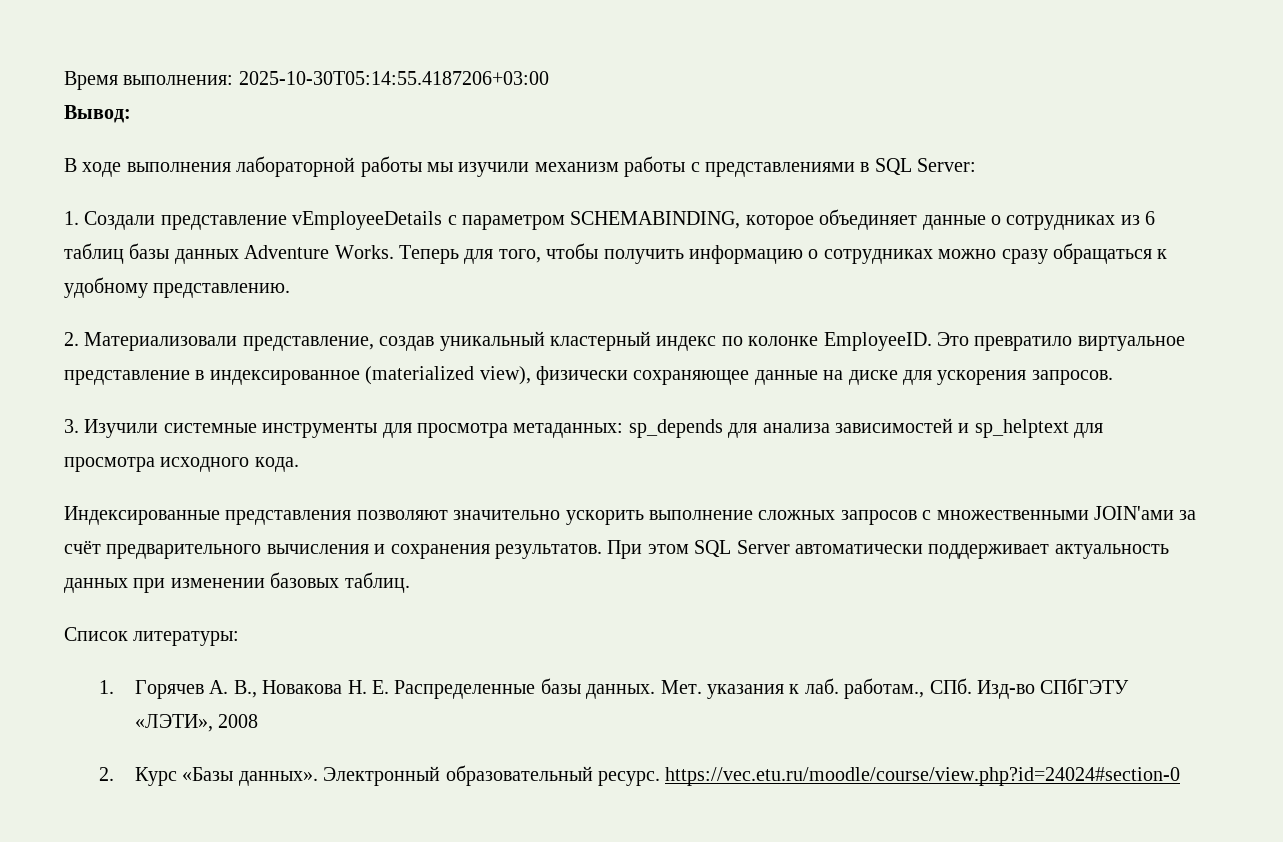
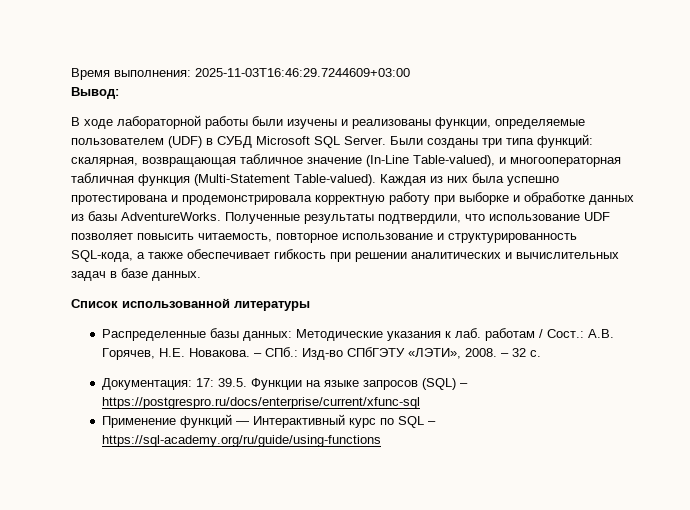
- Время выполнения: 2025-10-30T05:14:55.4187206+03:00
+ Время выполнения: 2025-11-03T16:46:29.7244609+03:00
- В ходе выполнения лабораторной работы мы изучили механизм работы с представлениями в SQL Server:
- 1. Создали представление vEmployeeDetails с параметром SCHEMABINDING, которое объединяет данные о сотрудниках из 6 таблиц базы данных Adventure Works. Теперь для того, чтобы получить информацию о сотрудниках можно сразу обращаться к удобному представлению.
- 2. Материализовали представление, создав уникальный кластерный индекс по колонке EmployeeID. Это превратило виртуальное представление в индексированное (materialized view), физически сохраняющее данные на диске для ускорения запросов.
- 3. Изучили системные инструменты для просмотра метаданных: sp_depends для анализа зависимостей и sp_helptext для просмотра исходного кода.
- Индексированные представления позволяют значительно ускорить выполнение сложных запросов с множественными JOIN'ами за счёт предварительного вычисления и сохранения результатов. При этом SQL Server автоматически поддерживает актуальность данных при изменении базовых таблиц.
- Список литературы:
- 1. Горячев А. В., Новакова Н. Е. Распределенные базы данных. Мет. указания к лаб. работам., СПб. Изд-во СПбГЭТУ «ЛЭТИ», 2008
- 2. Курс «Базы данных». Электронный образовательный ресурс. https://vec.etu.ru/moodle/course/view.php?id=24024#section-0
+ В ходе лабораторной работы были изучены и реализованы функции, определяемые пользователем (UDF) в СУБД Microsoft SQL Server. Были созданы три типа функций: скалярная, возвращающая табличное значение (In-Line Table-valued), и многооператорная табличная функция (Multi-Statement Table-valued). Каждая из них была успешно протестирована и продемонстрировала корректную работу при выборке и обработке данных из базы AdventureWorks. Полученные результаты подтвердили, что использование UDF позволяет повысить читаемость, повторное использование и структурированность SQL-кода, а также обеспечивает гибкость при решении аналитических и вычислительных задач в базе данных.
+ Список использованной литературы
+ Распределенные базы данных: Методические указания к лаб. работам / Сост.: А.В. Горячев, Н.Е. Новакова. – СПб.: Изд-во СПбГЭТУ «ЛЭТИ», 2008. – 32 с.
+ Документация: 17: 39.5. Функции на языке запросов (SQL) – https://postgrespro.ru/docs/enterprise/current/xfunc-sql
+ Применение функций — Интерактивный курс по SQL – https://sql-academy.org/ru/guide/using-functions

